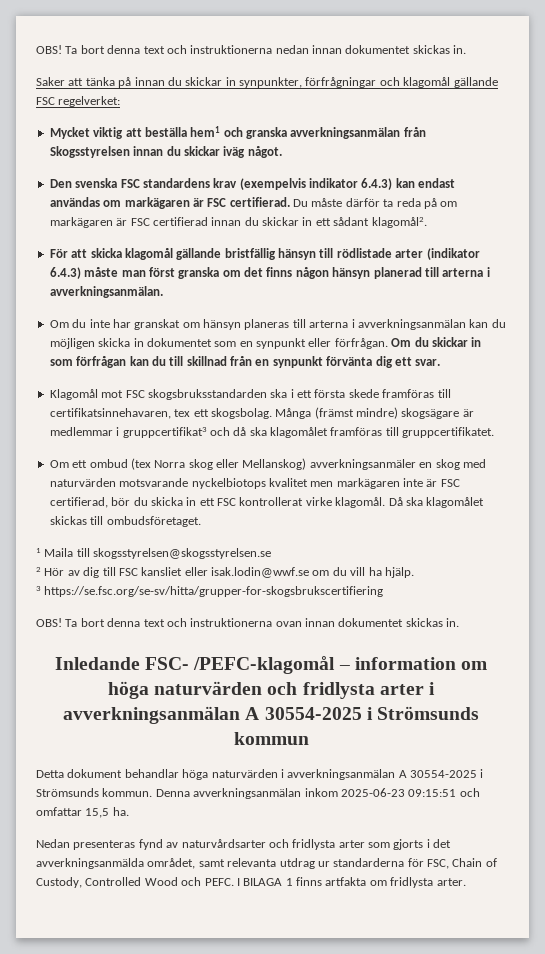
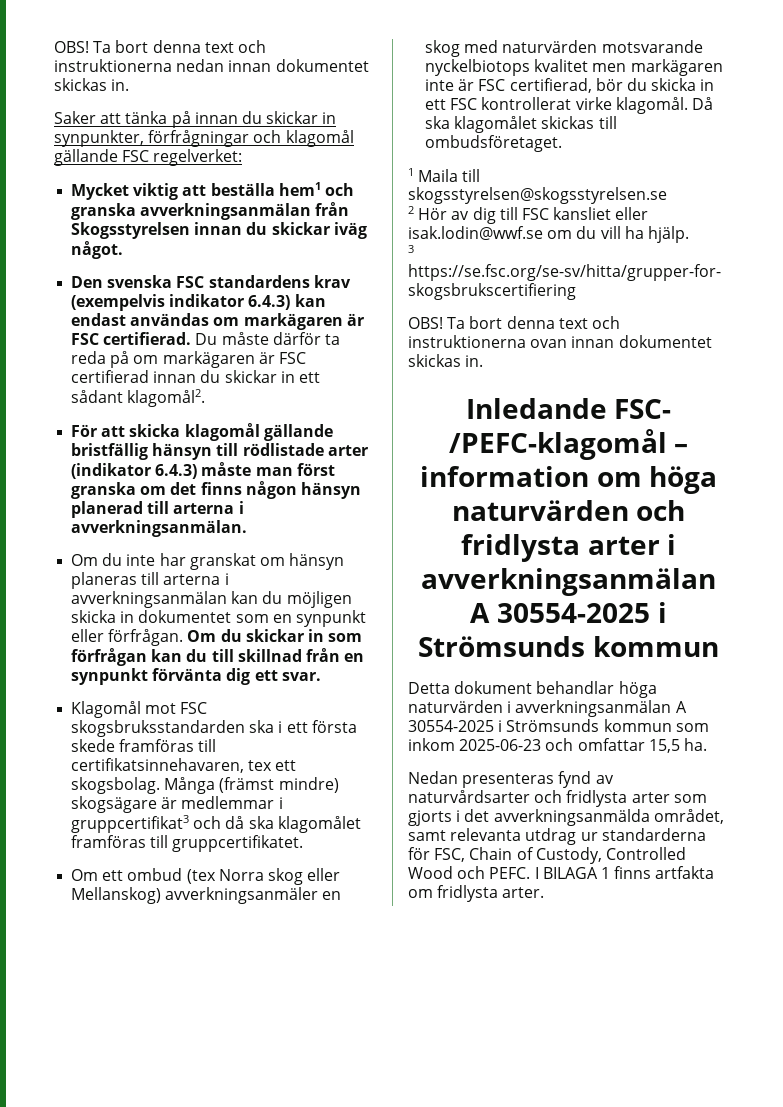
- Detta dokument behandlar höga naturvärden i avverkningsanmälan A 30554-2025 i Strömsunds kommun. Denna avverkningsanmälan inkom 2025-06-23 09:15:51 och omfattar 15,5 ha.
+ Detta dokument behandlar höga naturvärden i avverkningsanmälan A 30554-2025 i Strömsunds kommun som inkom 2025-06-23 och omfattar 15,5 ha.

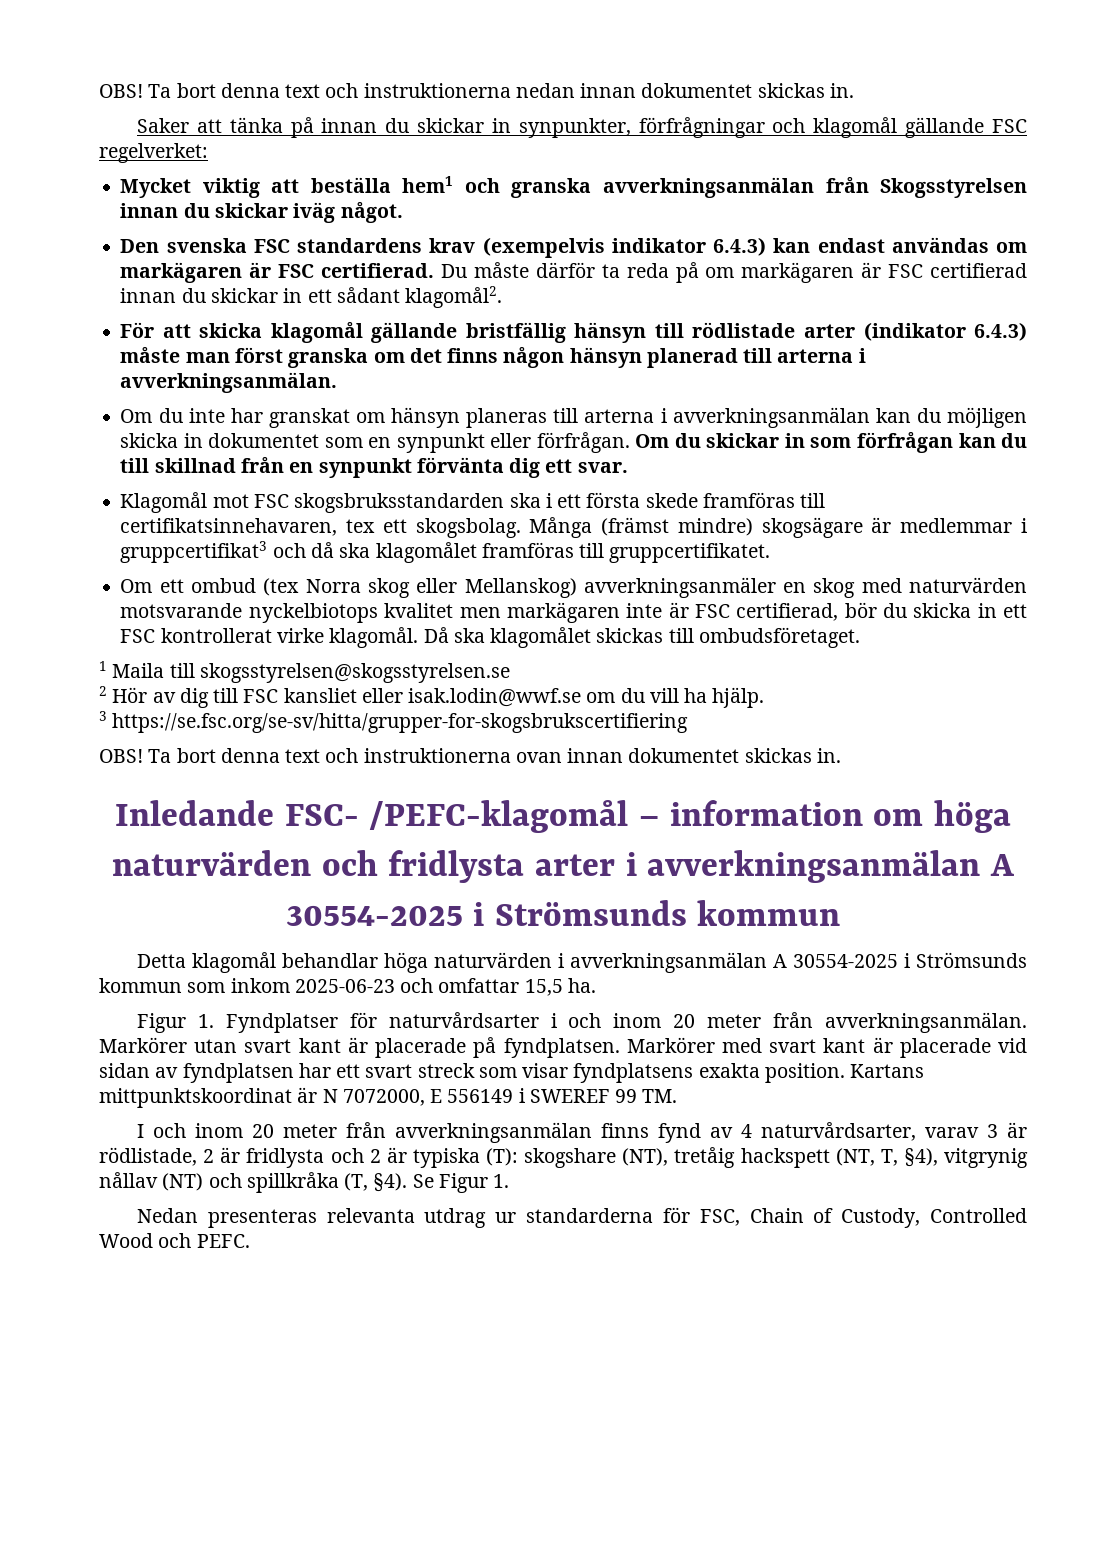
- Detta dokument behandlar höga naturvärden i avverkningsanmälan A 30554-2025 i Strömsunds kommun som inkom 2025-06-23 och omfattar 15,5 ha.
+ Detta klagomål behandlar höga naturvärden i avverkningsanmälan A 30554-2025 i Strömsunds kommun som inkom 2025-06-23 och omfattar 15,5 ha.
- Nedan presenteras fynd av naturvårdsarter och fridlysta arter som gjorts i det avverkningsanmälda området, samt relevanta utdrag ur standarderna för FSC, Chain of Custody, Controlled Wood och PEFC. I BILAGA 1 finns artfakta om fridlysta arter.
+ Figur 1. Fyndplatser för naturvårdsarter i och inom 20 meter från avverkningsanmälan. Markörer utan svart kant är placerade på fyndplatsen. Markörer med svart kant är placerade vid sidan av fyndplatsen har ett svart streck som visar fyndplatsens exakta position. Kartans mittpunktskoordinat är N 7072000, E 556149 i SWEREF 99 TM.
+ I och inom 20 meter från avverkningsanmälan finns fynd av 4 naturvårdsarter, varav 3 är rödlistade, 2 är fridlysta och 2 är typiska (T): skogshare (NT), tretåig hackspett (NT, T, §4), vitgrynig nållav (NT) och spillkråka (T, §4). Se Figur 1.
+ Nedan presenteras relevanta utdrag ur standarderna för FSC, Chain of Custody, Controlled Wood och PEFC.

